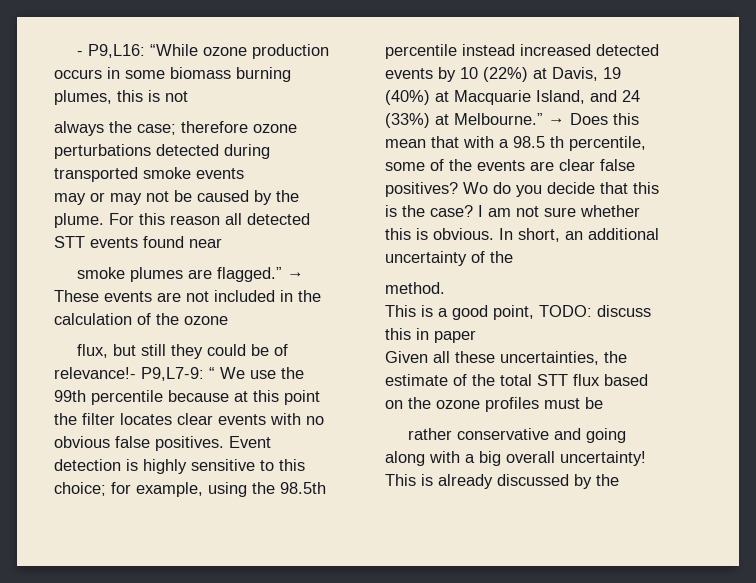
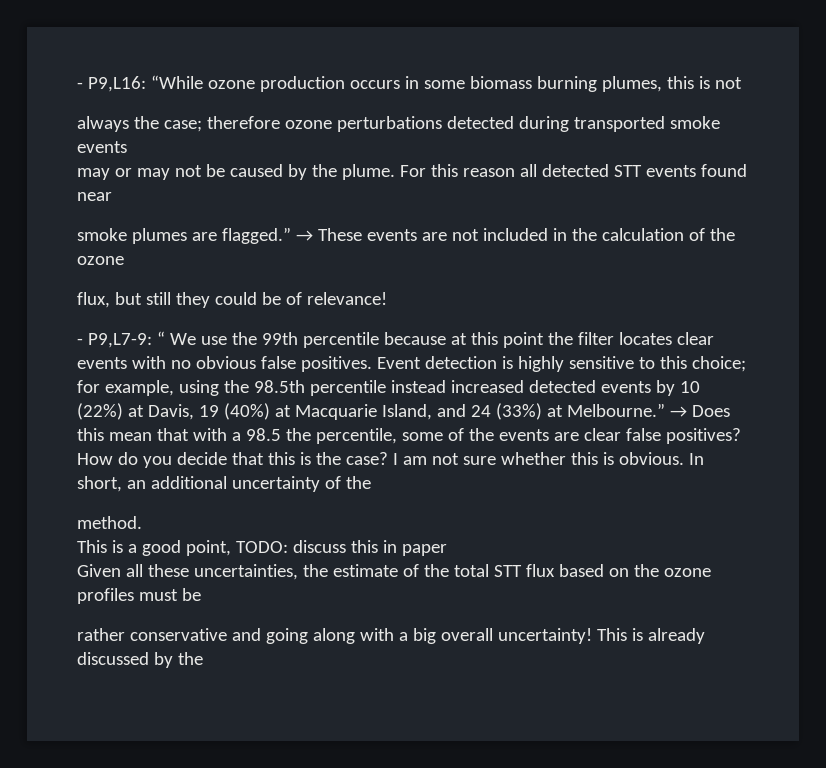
- flux, but still they could be of relevance!- P9,L7-9: “ We use the 99th percentile because at this point the filter locates clear events with no obvious false positives.
+ flux, but still they could be of relevance!
+ - P9,L7-9: “ We use the 99th percentile because at this point the filter locates clear events with no obvious false positives.
- → Does this mean that with a 98.5 th percentile, some of the events are clear false positives?
+ → Does this mean that with a 98.5 the percentile, some of the events are clear false positives?
- Wo do you decide that this is the case?
+ How do you decide that this is the case?

